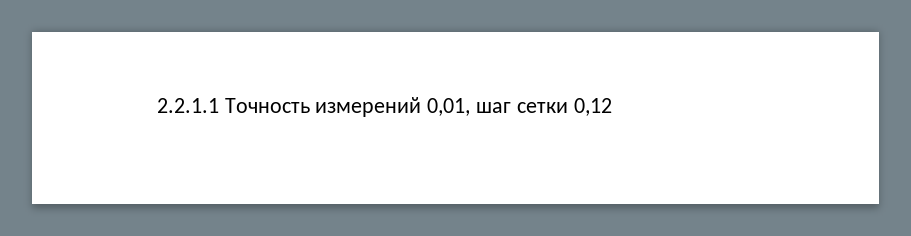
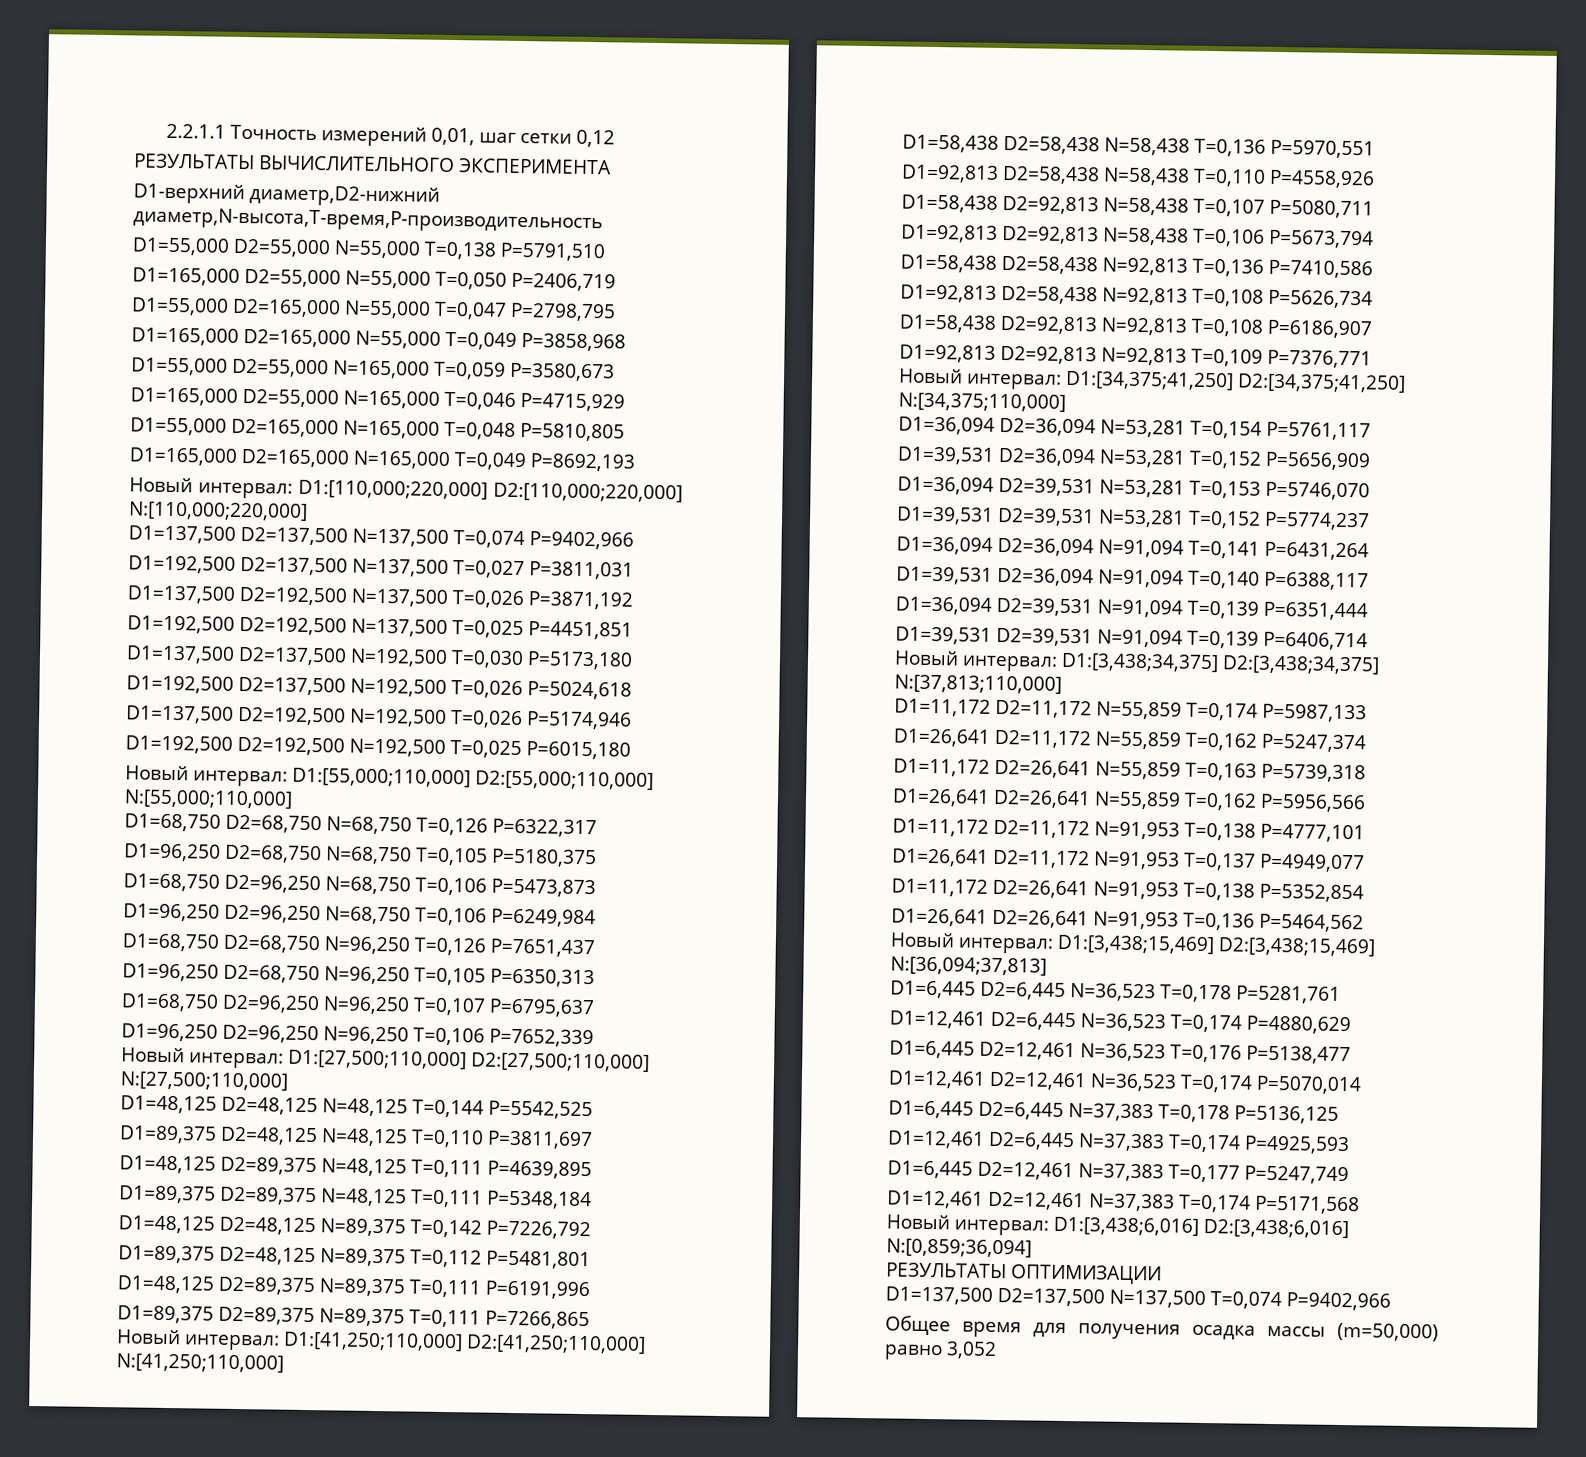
+ РЕЗУЛЬТАТЫ ВЫЧИСЛИТЕЛЬНОГО ЭКСПЕРИМЕНТА
+ D1-верхний диаметр,D2-нижний диаметр,N-высота,T-время,P-производительность
+ D1=55,000 D2=55,000 N=55,000 T=0,138 P=5791,510
+ D1=165,000 D2=55,000 N=55,000 T=0,050 P=2406,719
+ D1=55,000 D2=165,000 N=55,000 T=0,047 P=2798,795
+ D1=165,000 D2=165,000 N=55,000 T=0,049 P=3858,968
+ D1=55,000 D2=55,000 N=165,000 T=0,059 P=3580,673
+ D1=165,000 D2=55,000 N=165,000 T=0,046 P=4715,929
+ D1=55,000 D2=165,000 N=165,000 T=0,048 P=5810,805
+ D1=165,000 D2=165,000 N=165,000 T=0,049 P=8692,193
+ Новый интервал: D1:[110,000;220,000] D2:[110,000;220,000] N:[110,000;220,000]
+ D1=137,500 D2=137,500 N=137,500 T=0,074 P=9402,966
+ D1=192,500 D2=137,500 N=137,500 T=0,027 P=3811,031
+ D1=137,500 D2=192,500 N=137,500 T=0,026 P=3871,192
+ D1=192,500 D2=192,500 N=137,500 T=0,025 P=4451,851
+ D1=137,500 D2=137,500 N=192,500 T=0,030 P=5173,180
+ D1=192,500 D2=137,500 N=192,500 T=0,026 P=5024,618
+ D1=137,500 D2=192,500 N=192,500 T=0,026 P=5174,946
+ D1=192,500 D2=192,500 N=192,500 T=0,025 P=6015,180
+ Новый интервал: D1:[55,000;110,000] D2:[55,000;110,000] N:[55,000;110,000]
+ D1=68,750 D2=68,750 N=68,750 T=0,126 P=6322,317
+ D1=96,250 D2=68,750 N=68,750 T=0,105 P=5180,375
+ D1=68,750 D2=96,250 N=68,750 T=0,106 P=5473,873
+ D1=96,250 D2=96,250 N=68,750 T=0,106 P=6249,984
+ D1=68,750 D2=68,750 N=96,250 T=0,126 P=7651,437
+ D1=96,250 D2=68,750 N=96,250 T=0,105 P=6350,313
+ D1=68,750 D2=96,250 N=96,250 T=0,107 P=6795,637
+ D1=96,250 D2=96,250 N=96,250 T=0,106 P=7652,339
+ Новый интервал: D1:[27,500;110,000] D2:[27,500;110,000] N:[27,500;110,000]
+ D1=48,125 D2=48,125 N=48,125 T=0,144 P=5542,525
+ D1=89,375 D2=48,125 N=48,125 T=0,110 P=3811,697
+ D1=48,125 D2=89,375 N=48,125 T=0,111 P=4639,895
+ D1=89,375 D2=89,375 N=48,125 T=0,111 P=5348,184
+ D1=48,125 D2=48,125 N=89,375 T=0,142 P=7226,792
+ D1=89,375 D2=48,125 N=89,375 T=0,112 P=5481,801
+ D1=48,125 D2=89,375 N=89,375 T=0,111 P=6191,996
+ D1=89,375 D2=89,375 N=89,375 T=0,111 P=7266,865
+ Новый интервал: D1:[41,250;110,000] D2:[41,250;110,000] N:[41,250;110,000]
+ D1=58,438 D2=58,438 N=58,438 T=0,136 P=5970,551
+ D1=92,813 D2=58,438 N=58,438 T=0,110 P=4558,926
+ D1=58,438 D2=92,813 N=58,438 T=0,107 P=5080,711
+ D1=92,813 D2=92,813 N=58,438 T=0,106 P=5673,794
+ D1=58,438 D2=58,438 N=92,813 T=0,136 P=7410,586
+ D1=92,813 D2=58,438 N=92,813 T=0,108 P=5626,734
+ D1=58,438 D2=92,813 N=92,813 T=0,108 P=6186,907
+ D1=92,813 D2=92,813 N=92,813 T=0,109 P=7376,771
+ Новый интервал: D1:[34,375;41,250] D2:[34,375;41,250] N:[34,375;110,000]
+ D1=36,094 D2=36,094 N=53,281 T=0,154 P=5761,117
+ D1=39,531 D2=36,094 N=53,281 T=0,152 P=5656,909
+ D1=36,094 D2=39,531 N=53,281 T=0,153 P=5746,070
+ D1=39,531 D2=39,531 N=53,281 T=0,152 P=5774,237
+ D1=36,094 D2=36,094 N=91,094 T=0,141 P=6431,264
+ D1=39,531 D2=36,094 N=91,094 T=0,140 P=6388,117
+ D1=36,094 D2=39,531 N=91,094 T=0,139 P=6351,444
+ D1=39,531 D2=39,531 N=91,094 T=0,139 P=6406,714
+ Новый интервал: D1:[3,438;34,375] D2:[3,438;34,375] N:[37,813;110,000]
+ D1=11,172 D2=11,172 N=55,859 T=0,174 P=5987,133
+ D1=26,641 D2=11,172 N=55,859 T=0,162 P=5247,374
+ D1=11,172 D2=26,641 N=55,859 T=0,163 P=5739,318
+ D1=26,641 D2=26,641 N=55,859 T=0,162 P=5956,566
+ D1=11,172 D2=11,172 N=91,953 T=0,138 P=4777,101
+ D1=26,641 D2=11,172 N=91,953 T=0,137 P=4949,077
+ D1=11,172 D2=26,641 N=91,953 T=0,138 P=5352,854
+ D1=26,641 D2=26,641 N=91,953 T=0,136 P=5464,562
+ Новый интервал: D1:[3,438;15,469] D2:[3,438;15,469] N:[36,094;37,813]
+ D1=6,445 D2=6,445 N=36,523 T=0,178 P=5281,761
+ D1=12,461 D2=6,445 N=36,523 T=0,174 P=4880,629
+ D1=6,445 D2=12,461 N=36,523 T=0,176 P=5138,477
+ D1=12,461 D2=12,461 N=36,523 T=0,174 P=5070,014
+ D1=6,445 D2=6,445 N=37,383 T=0,178 P=5136,125
+ D1=12,461 D2=6,445 N=37,383 T=0,174 P=4925,593
+ D1=6,445 D2=12,461 N=37,383 T=0,177 P=5247,749
+ D1=12,461 D2=12,461 N=37,383 T=0,174 P=5171,568
+ Новый интервал: D1:[3,438;6,016] D2:[3,438;6,016] N:[0,859;36,094]
+ РЕЗУЛЬТАТЫ ОПТИМИЗАЦИИ
+ D1=137,500 D2=137,500 N=137,500 T=0,074 P=9402,966
+ Общее время для получения осадка массы (m=50,000) равно 3,052

